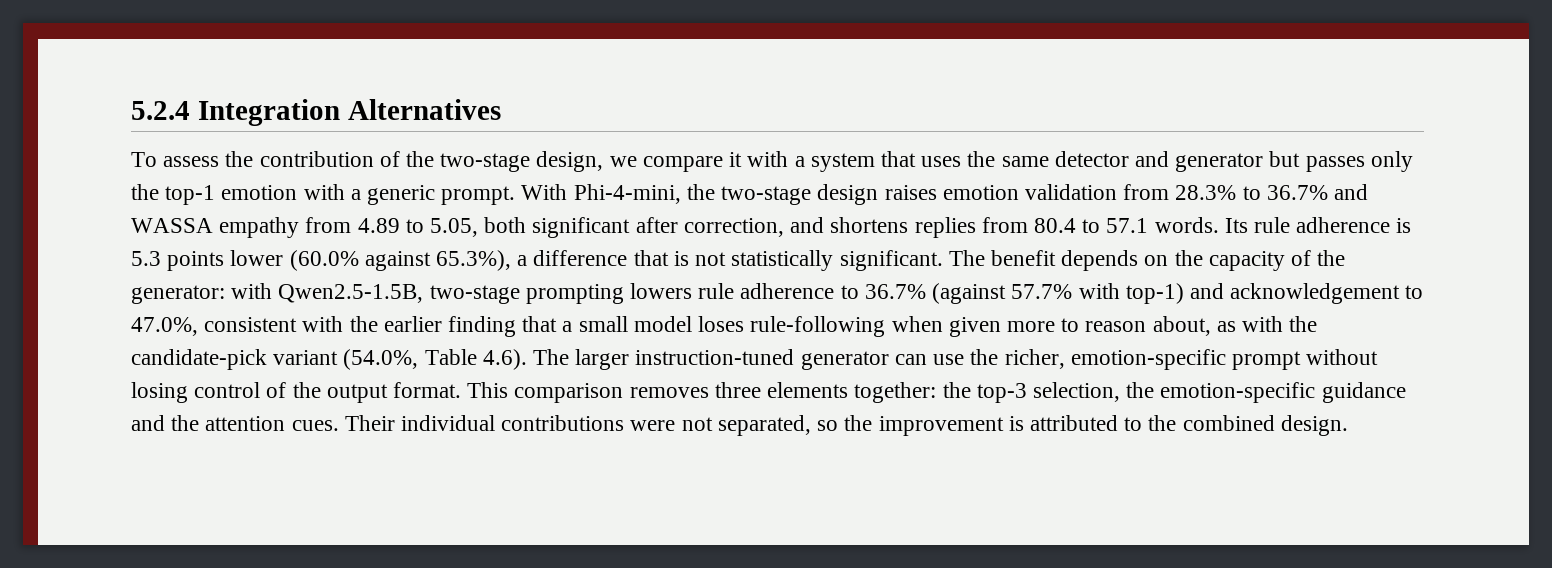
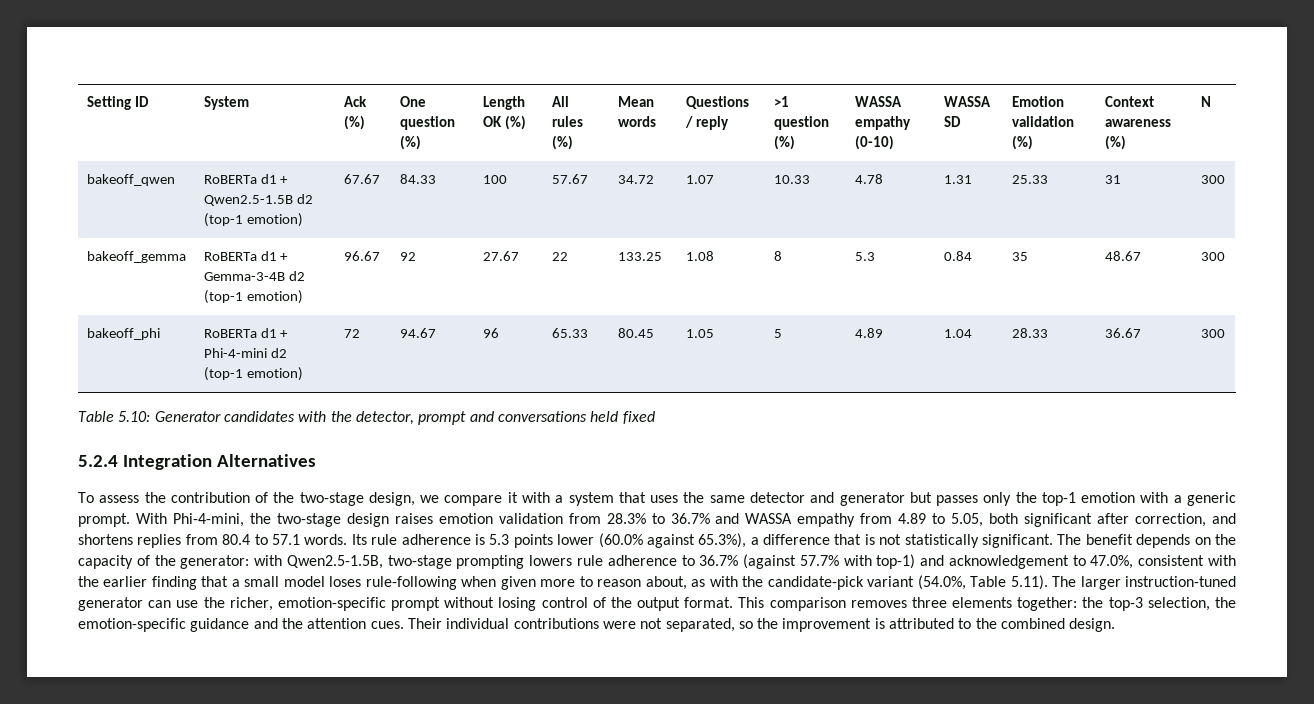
+ Setting ID | System | Ack (%) | One question (%) | Length OK (%) | All rules (%) | Mean words | Questions / reply | >1 question (%) | WASSA empathy (0-10) | WASSA SD | Emotion validation (%) | Context awareness (%) | N
+ bakeoff_qwen | RoBERTa d1 + Qwen2.5-1.5B d2 (top-1 emotion) | 67.67 | 84.33 | 100 | 57.67 | 34.72 | 1.07 | 10.33 | 4.78 | 1.31 | 25.33 | 31 | 300
+ bakeoff_gemma | RoBERTa d1 + Gemma-3-4B d2 (top-1 emotion) | 96.67 | 92 | 27.67 | 22 | 133.25 | 1.08 | 8 | 5.3 | 0.84 | 35 | 48.67 | 300
+ bakeoff_phi | RoBERTa d1 + Phi-4-mini d2 (top-1 emotion) | 72 | 94.67 | 96 | 65.33 | 80.45 | 1.05 | 5 | 4.89 | 1.04 | 28.33 | 36.67 | 300
+ Table 5.10: Generator candidates with the detector, prompt and conversations held fixed
- with Qwen2.5-1.5B, two-stage prompting lowers rule adherence to 36.7% (against 57.7% with top-1) and acknowledgement to 47.0%, consistent with the earlier finding that a small model loses rule-following when given more to reason about, as with the candidate-pick variant (54.0%, Table 4.6). The larger instruction-tuned generator can use the richer, emotion-specific prompt without losing control of the output format.
+ with Qwen2.5-1.5B, two-stage prompting lowers rule adherence to 36.7% (against 57.7% with top-1) and acknowledgement to 47.0%, consistent with the earlier finding that a small model loses rule-following when given more to reason about, as with the candidate-pick variant (54.0%, Table 5.11). The larger instruction-tuned generator can use the richer, emotion-specific prompt without losing control of the output format.

